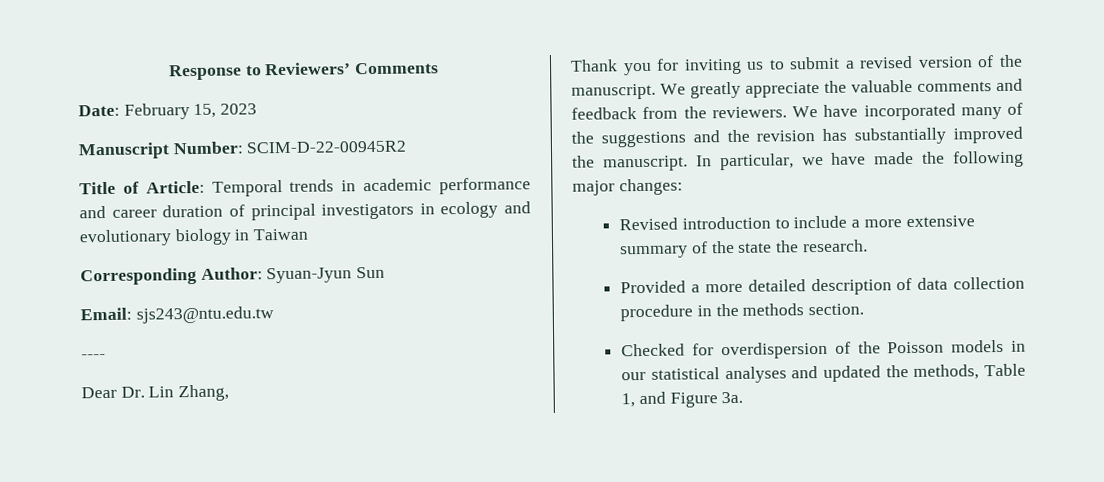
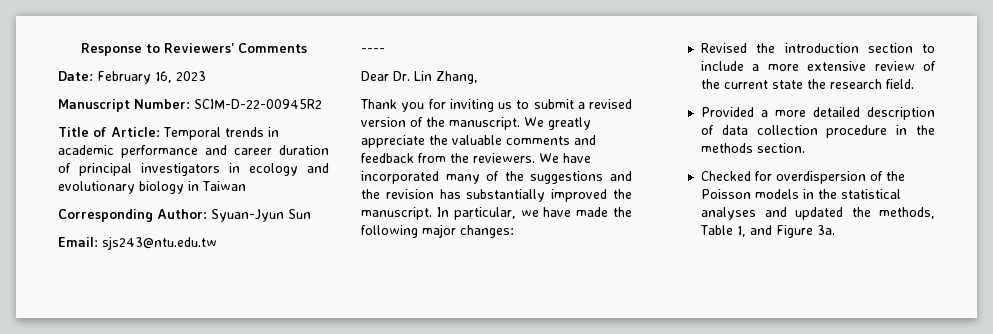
- Date: February 15, 2023
+ Date: February 16, 2023
- Revised introduction to include a more extensive summary of the state the research.
+ Revised the introduction section to include a more extensive review of the current state the research field.
- Checked for overdispersion of the Poisson models in our statistical analyses and updated the methods, Table 1, and Figure 3a.
+ Checked for overdispersion of the Poisson models in the statistical analyses and updated the methods, Table 1, and Figure 3a.

